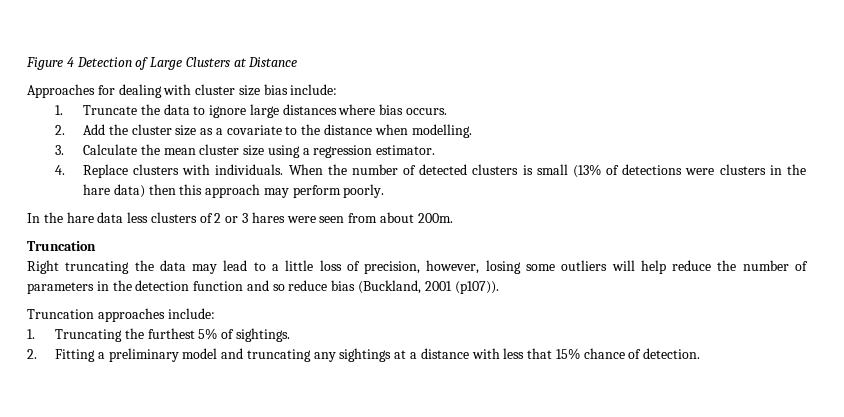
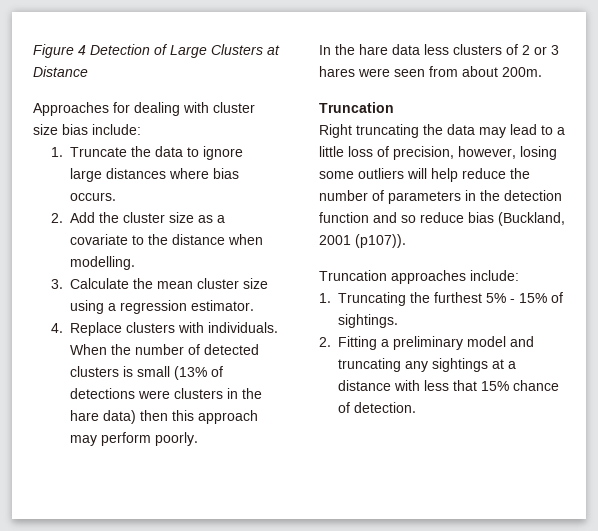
- 1. Truncating the furthest 5% of sightings.
+ 1. Truncating the furthest 5% - 15% of sightings.

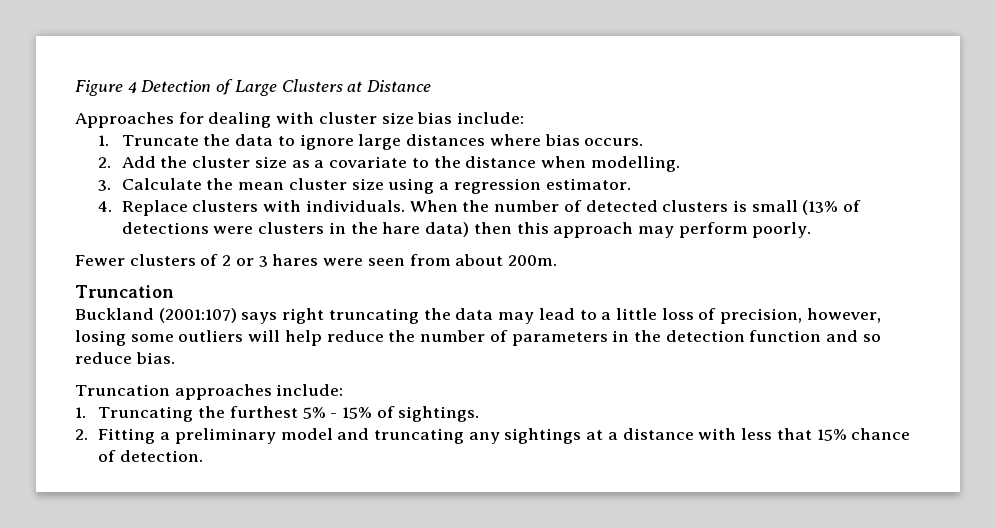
- In the hare data less clusters of 2 or 3 hares were seen from about 200m.
+ Fewer clusters of 2 or 3 hares were seen from about 200m.
- Right truncating the data may lead to a little loss of precision, however, losing some outliers will help reduce the number of parameters in the detection function and so reduce bias (Buckland, 2001 (p107)).
+ Buckland (2001:107) says right truncating the data may lead to a little loss of precision, however, losing some outliers will help reduce the number of parameters in the detection function and so reduce bias.

